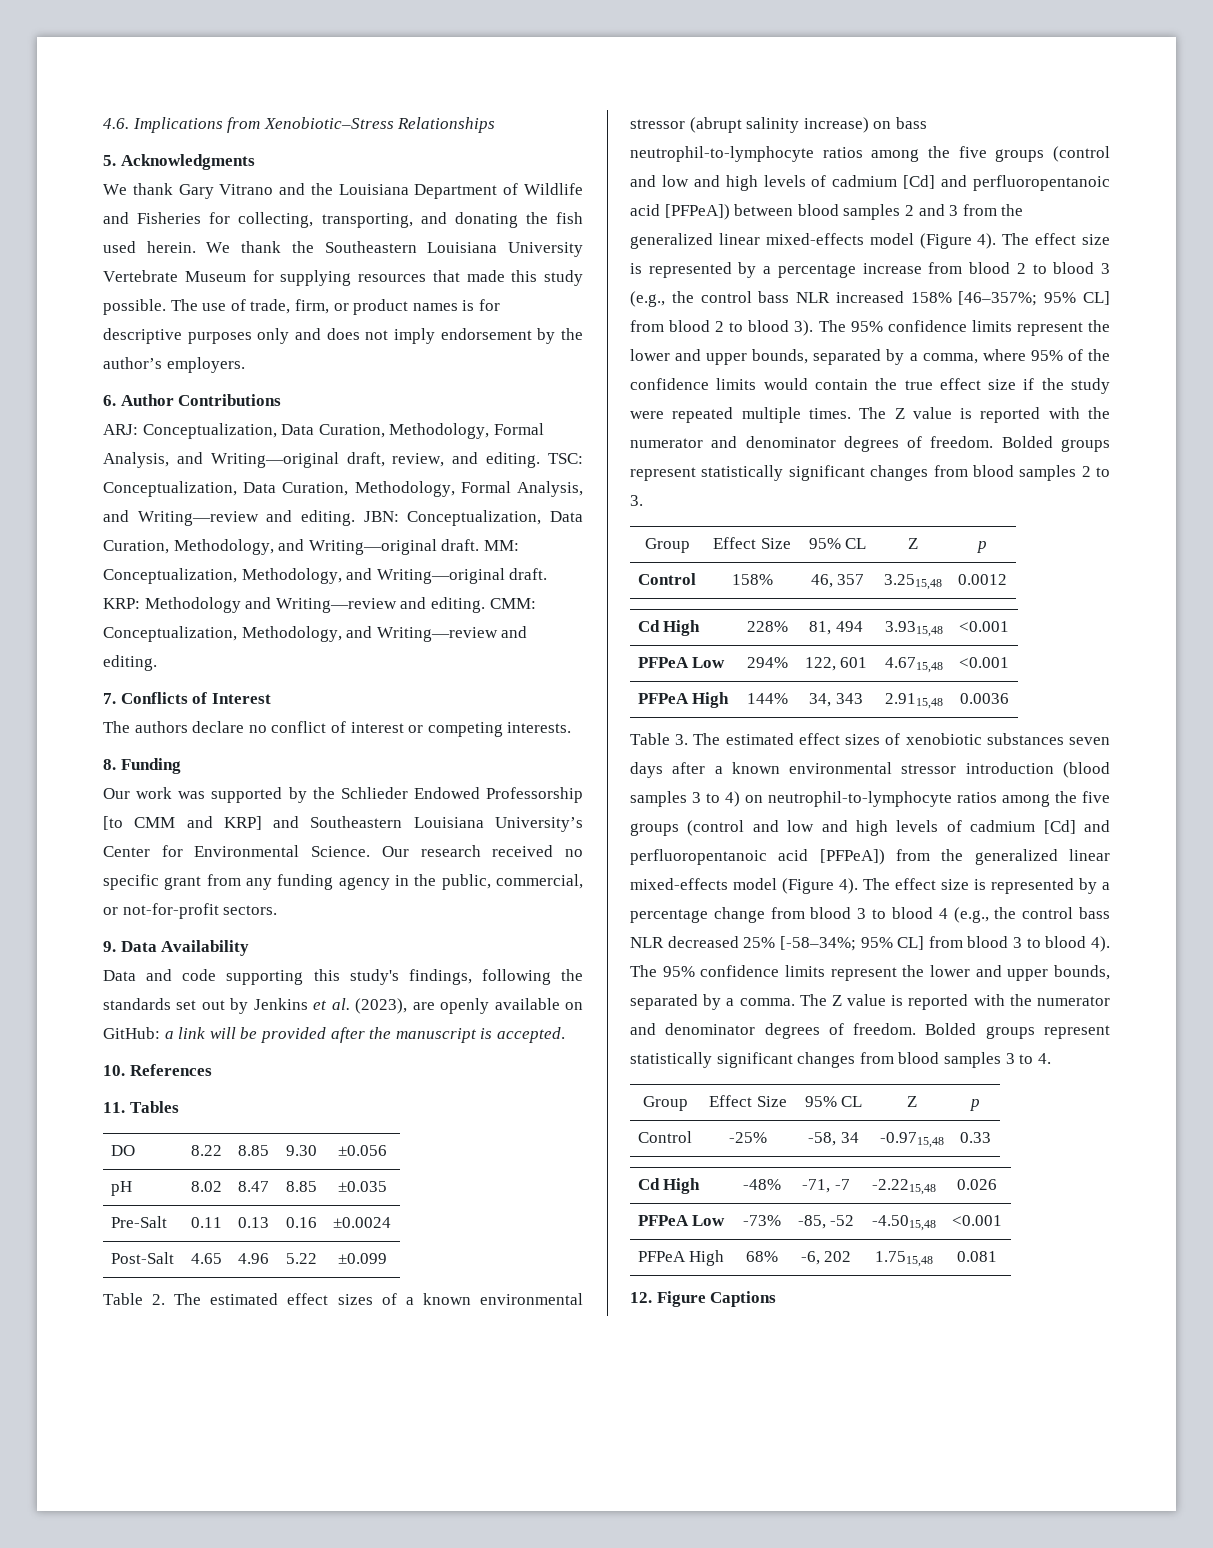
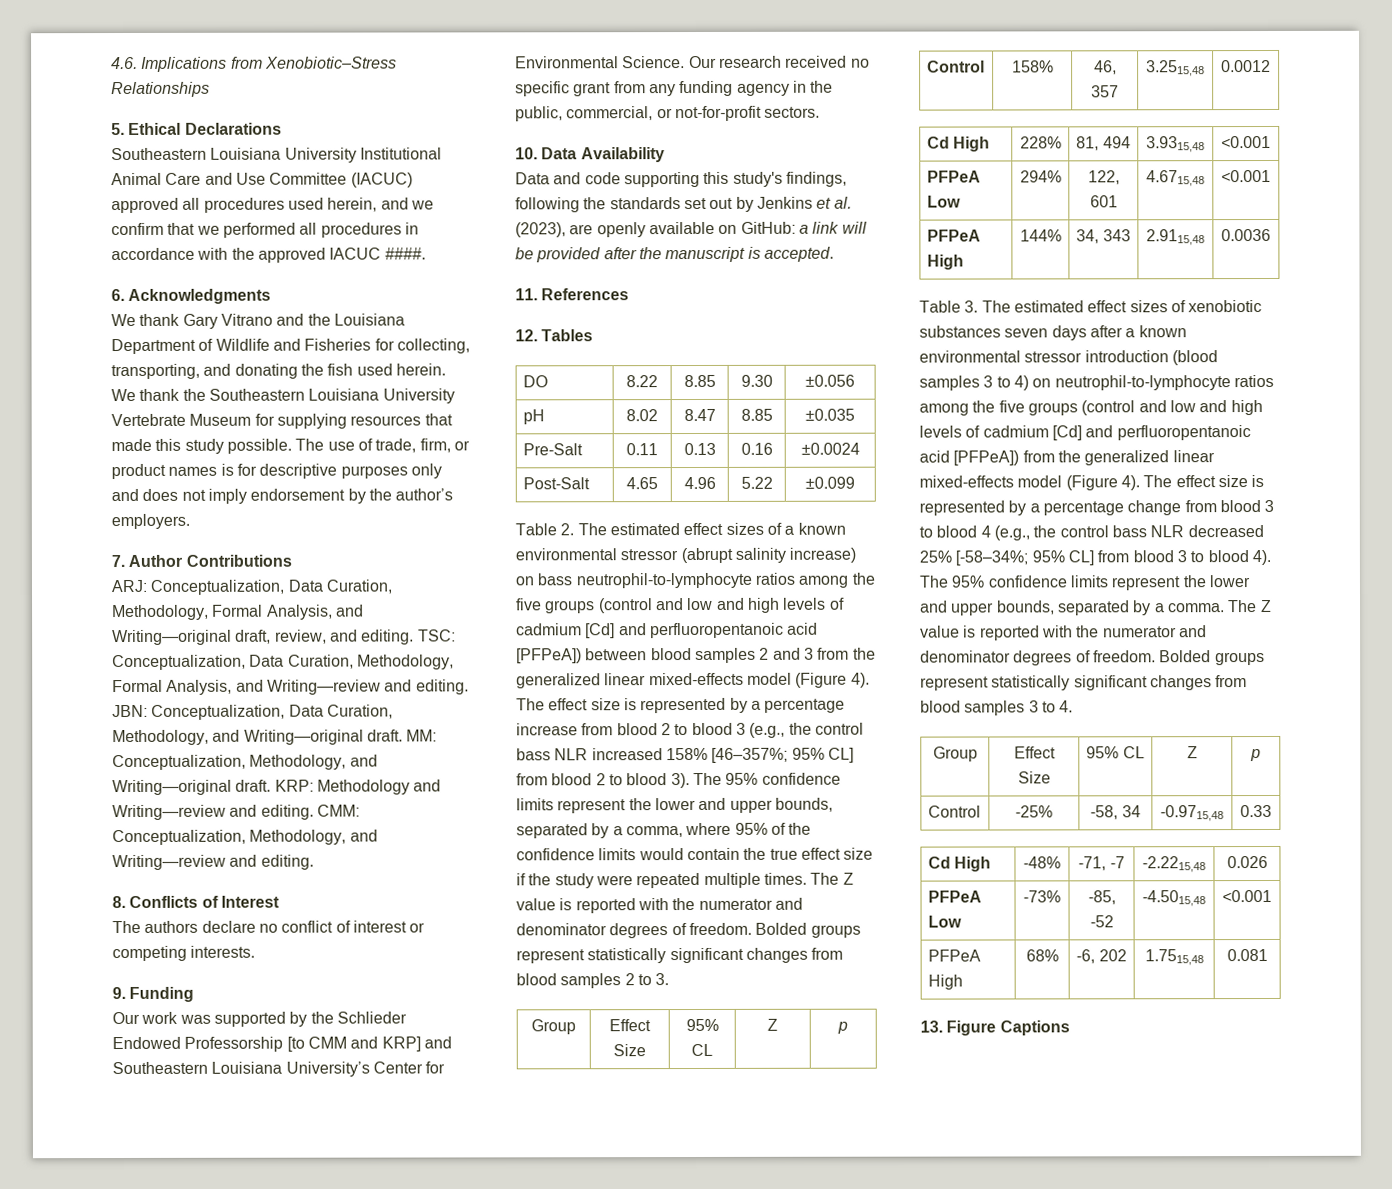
- 5. Acknowledgments
+ 5. Ethical Declarations
+ Southeastern Louisiana University Institutional Animal Care and Use Committee (IACUC) approved all procedures used herein, and we confirm that we performed all procedures in accordance with the approved IACUC ####.
+ 6. Acknowledgments
- 6. Author Contributions
+ 7. Author Contributions
- 7. Conflicts of Interest
+ 8. Conflicts of Interest
- 8. Funding
+ 9. Funding
- 9. Data Availability
+ 10. Data Availability
- 10. References
+ 11. References
- 11. Tables
+ 12. Tables
- 12. Figure Captions
+ 13. Figure Captions

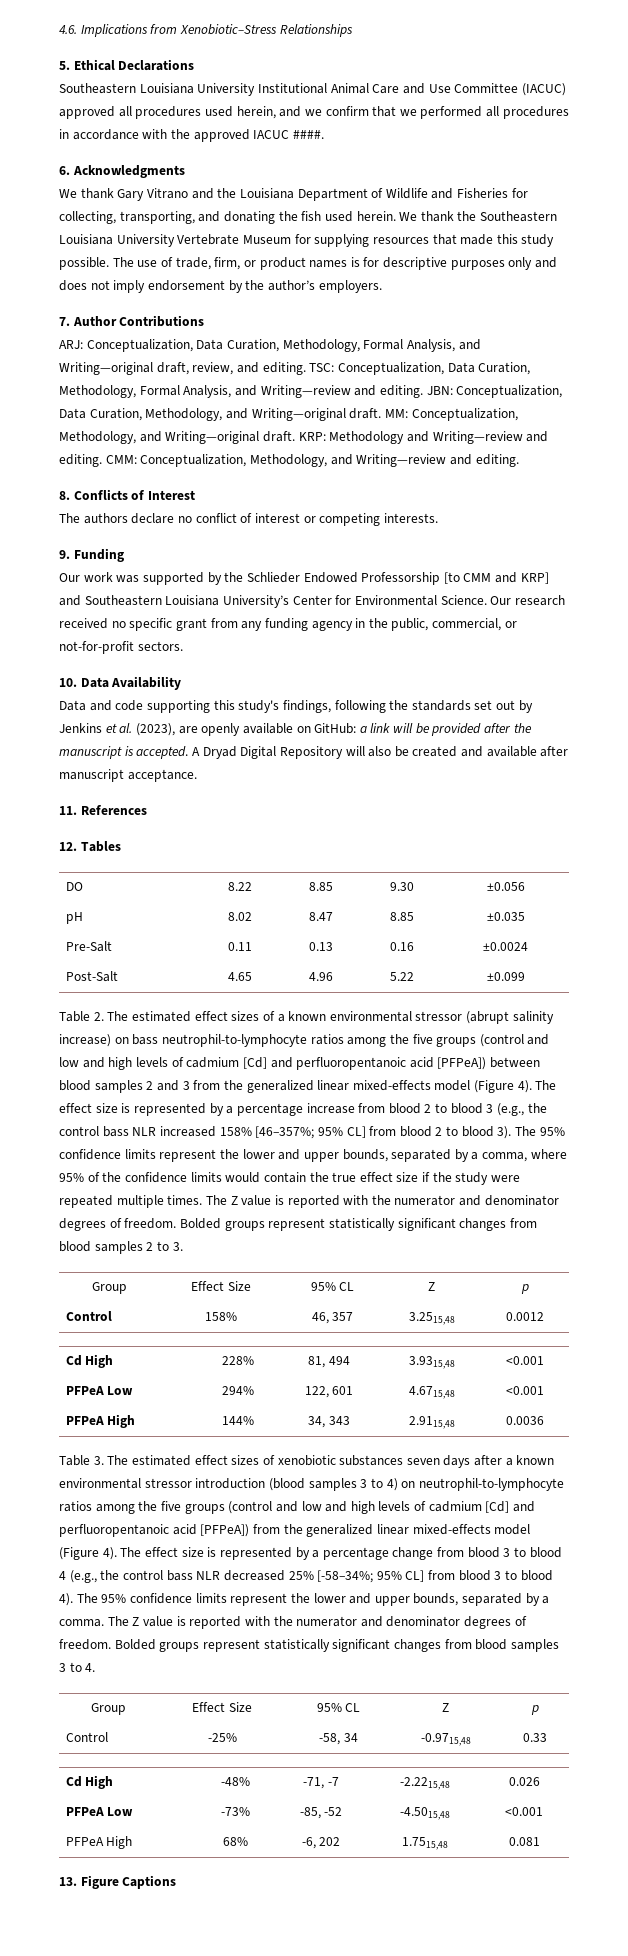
+ A Dryad Digital Repository will also be created and available after manuscript acceptance.

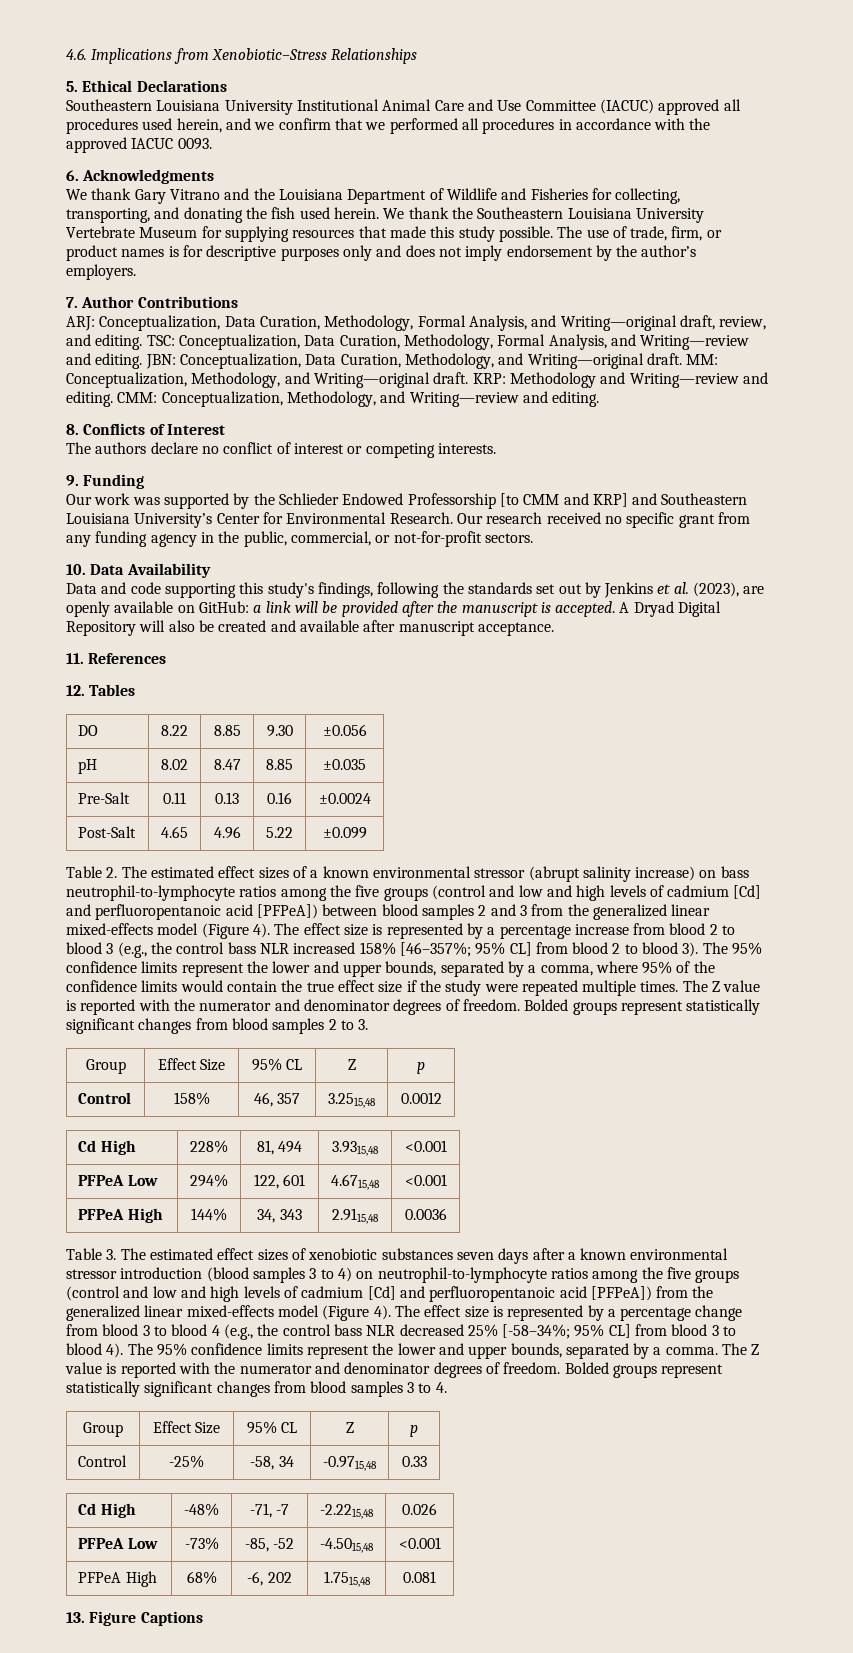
- Southeastern Louisiana University Institutional Animal Care and Use Committee (IACUC) approved all procedures used herein, and we confirm that we performed all procedures in accordance with the approved IACUC ####.
+ Southeastern Louisiana University Institutional Animal Care and Use Committee (IACUC) approved all procedures used herein, and we confirm that we performed all procedures in accordance with the approved IACUC 0093.
- Our work was supported by the Schlieder Endowed Professorship [to CMM and KRP] and Southeastern Louisiana University’s Center for Environmental Science.
+ Our work was supported by the Schlieder Endowed Professorship [to CMM and KRP] and Southeastern Louisiana University’s Center for Environmental Research.

